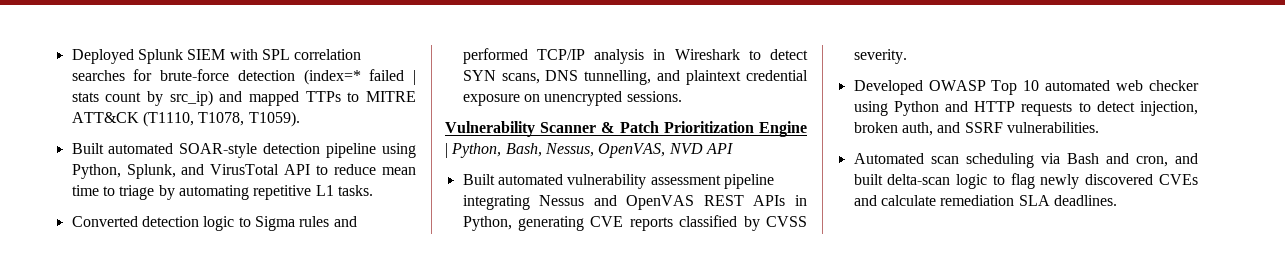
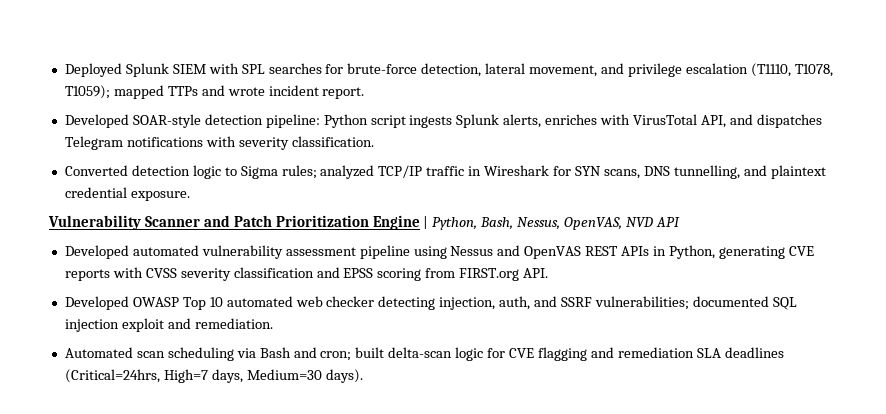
- Deployed Splunk SIEM with SPL correlation searches for brute-force detection (index=* failed | stats count by src_ip) and mapped TTPs to MITRE ATT&CK (T1110, T1078, T1059).
- Built automated SOAR-style detection pipeline using Python, Splunk, and VirusTotal API to reduce mean time to triage by automating repetitive L1 tasks.
+ Deployed Splunk SIEM with SPL searches for brute-force detection, lateral movement, and privilege escalation (T1110, T1078, T1059); mapped TTPs and wrote incident report.
+ Developed SOAR-style detection pipeline: Python script ingests Splunk alerts, enriches with VirusTotal API, and dispatches Telegram notifications with severity classification.
- Converted detection logic to Sigma rules and performed TCP/IP analysis in Wireshark to detect SYN scans, DNS tunnelling, and plaintext credential exposure on unencrypted sessions.
+ Converted detection logic to Sigma rules; analyzed TCP/IP traffic in Wireshark for SYN scans, DNS tunnelling, and plaintext credential exposure.
- Vulnerability Scanner & Patch Prioritization Engine | Python, Bash, Nessus, OpenVAS, NVD API
+ Vulnerability Scanner and Patch Prioritization Engine | Python, Bash, Nessus, OpenVAS, NVD API
- Built automated vulnerability assessment pipeline integrating Nessus and OpenVAS REST APIs in Python, generating CVE reports classified by CVSS severity.
+ Developed automated vulnerability assessment pipeline using Nessus and OpenVAS REST APIs in Python, generating CVE reports with CVSS severity classification and EPSS scoring from FIRST.org API.
- Developed OWASP Top 10 automated web checker using Python and HTTP requests to detect injection, broken auth, and SSRF vulnerabilities.
+ Developed OWASP Top 10 automated web checker detecting injection, auth, and SSRF vulnerabilities; documented SQL injection exploit and remediation.
- Automated scan scheduling via Bash and cron, and built delta-scan logic to flag newly discovered CVEs and calculate remediation SLA deadlines.
+ Automated scan scheduling via Bash and cron; built delta-scan logic for CVE flagging and remediation SLA deadlines (Critical=24hrs, High=7 days, Medium=30 days).

